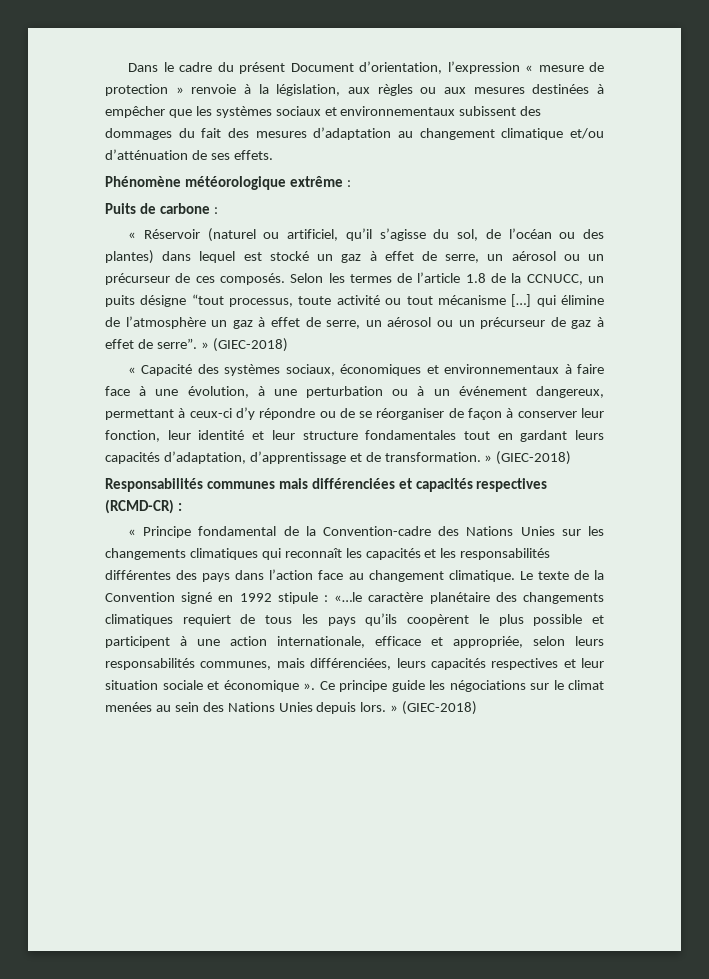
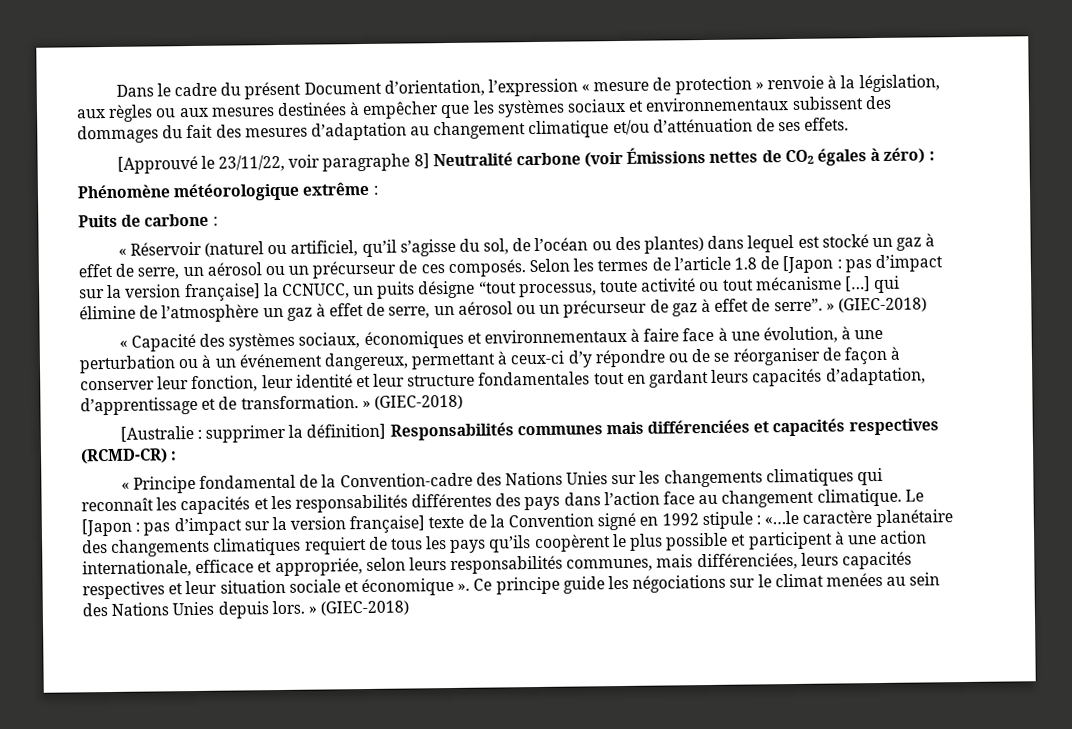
+ [Approuvé le 23/11/22, voir paragraphe 8] Neutralité carbone (voir Émissions nettes de CO2 égales à zéro) :
- Selon les termes de l’article 1.8 de la CCNUCC, un puits désigne “tout processus, toute activité ou tout mécanisme […] qui élimine de l’atmosphère un gaz à effet de serre, un aérosol ou un précurseur de gaz à effet de serre”. » (GIEC-2018)
+ Selon les termes de l’article 1.8 de [Japon : pas d’impact sur la version française] la CCNUCC, un puits désigne “tout processus, toute activité ou tout mécanisme […] qui élimine de l’atmosphère un gaz à effet de serre, un aérosol ou un précurseur de gaz à effet de serre”. » (GIEC-2018)
- Responsabilités communes mais différenciées et capacités respectives (RCMD-CR) :
+ [Australie : supprimer la définition] Responsabilités communes mais différenciées et capacités respectives (RCMD-CR) :
- Le texte de la Convention signé en 1992 stipule : «…le caractère planétaire des changements climatiques requiert de tous les pays qu’ils coopèrent le plus possible et participent à une action internationale, efficace et appropriée, selon leurs responsabilités communes, mais différenciées, leurs capacités respectives et leur situation sociale et économique ».
+ Le [Japon : pas d’impact sur la version française] texte de la Convention signé en 1992 stipule : «…le caractère planétaire des changements climatiques requiert de tous les pays qu’ils coopèrent le plus possible et participent à une action internationale, efficace et appropriée, selon leurs responsabilités communes, mais différenciées, leurs capacités respectives et leur situation sociale et économique ».

